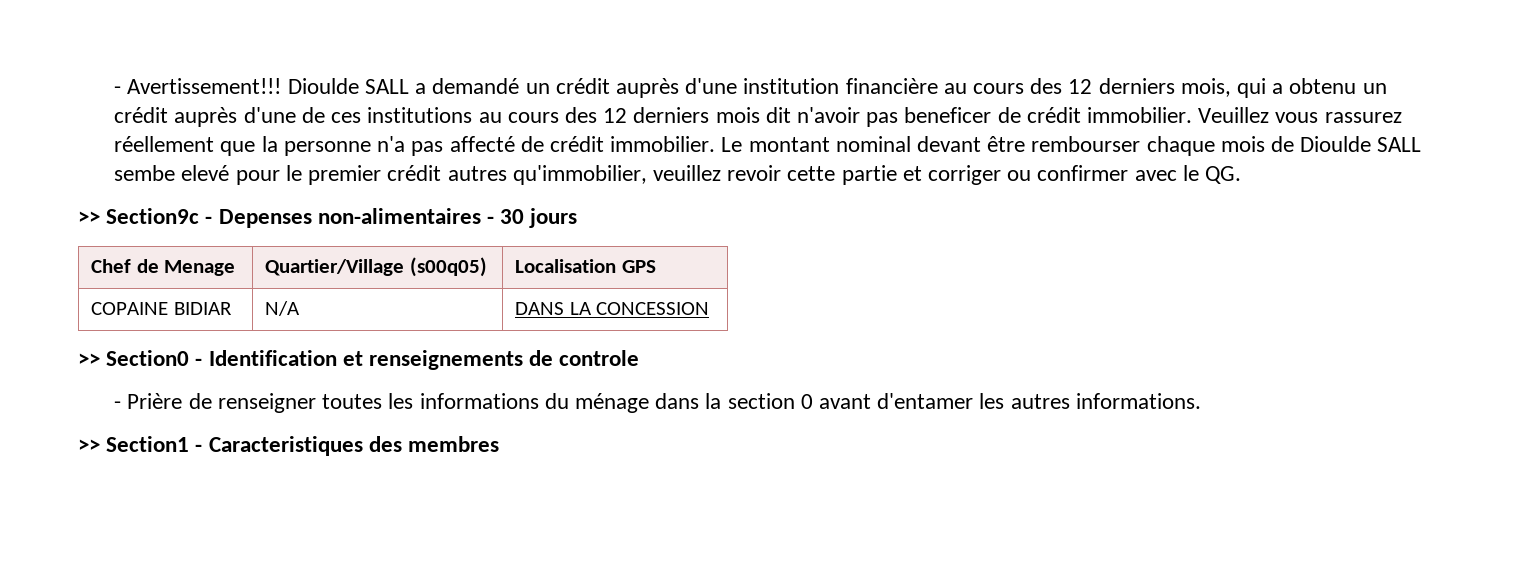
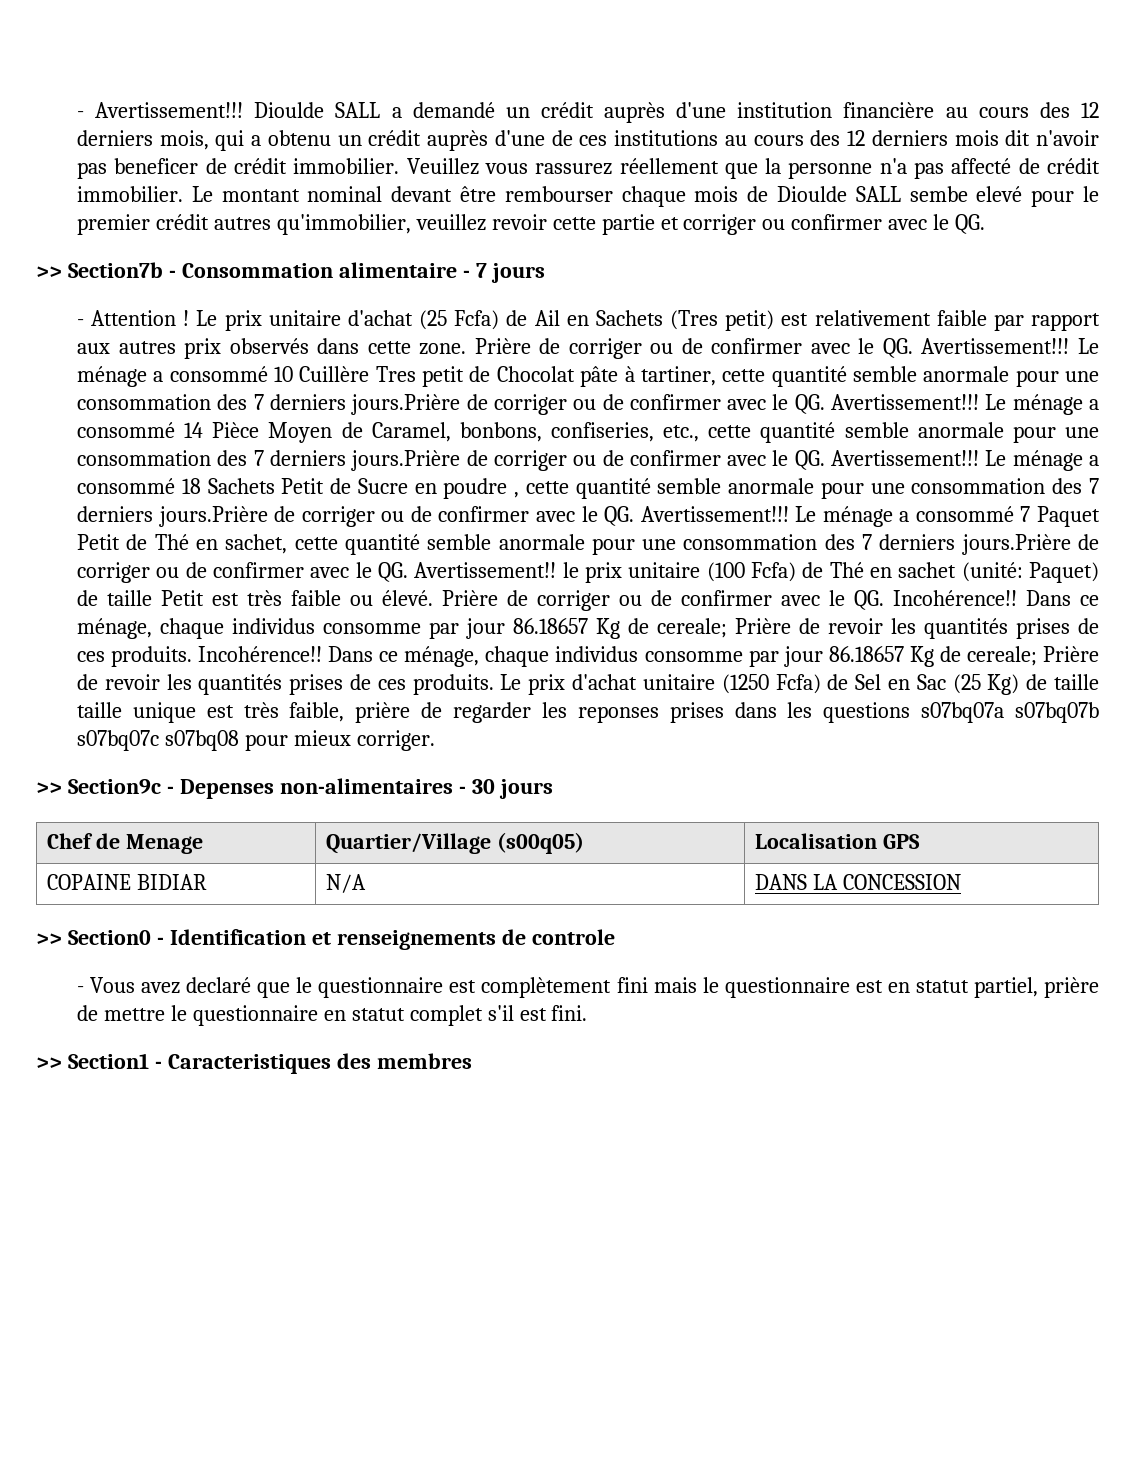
+ >> Section7b - Consommation alimentaire - 7 jours
+ - Attention ! Le prix unitaire d'achat (25 Fcfa) de Ail en Sachets (Tres petit) est relativement faible par rapport aux autres prix observés dans cette zone. Prière de corriger ou de confirmer avec le QG. Avertissement!!! Le ménage a consommé 10 Cuillère Tres petit de Chocolat pâte à tartiner, cette quantité semble anormale pour une consommation des 7 derniers jours.Prière de corriger ou de confirmer avec le QG. Avertissement!!! Le ménage a consommé 14 Pièce Moyen de Caramel, bonbons, confiseries, etc., cette quantité semble anormale pour une consommation des 7 derniers jours.Prière de corriger ou de confirmer avec le QG. Avertissement!!! Le ménage a consommé 18 Sachets Petit de Sucre en poudre , cette quantité semble anormale pour une consommation des 7 derniers jours.Prière de corriger ou de confirmer avec le QG. Avertissement!!! Le ménage a consommé 7 Paquet Petit de Thé en sachet, cette quantité semble anormale pour une consommation des 7 derniers jours.Prière de corriger ou de confirmer avec le QG. Avertissement!! le prix unitaire (100 Fcfa) de Thé en sachet (unité: Paquet) de taille Petit est très faible ou élevé. Prière de corriger ou de confirmer avec le QG. Incohérence!! Dans ce ménage, chaque individus consomme par jour 86.18657 Kg de cereale; Prière de revoir les quantités prises de ces produits. Incohérence!! Dans ce ménage, chaque individus consomme par jour 86.18657 Kg de cereale; Prière de revoir les quantités prises de ces produits. Le prix d'achat unitaire (1250 Fcfa) de Sel en Sac (25 Kg) de taille taille unique est très faible, prière de regarder les reponses prises dans les questions s07bq07a s07bq07b s07bq07c s07bq08 pour mieux corriger.
- - Prière de renseigner toutes les informations du ménage dans la section 0 avant d'entamer les autres informations.
+ - Vous avez declaré que le questionnaire est complètement fini mais le questionnaire est en statut partiel, prière de mettre le questionnaire en statut complet s'il est fini.

